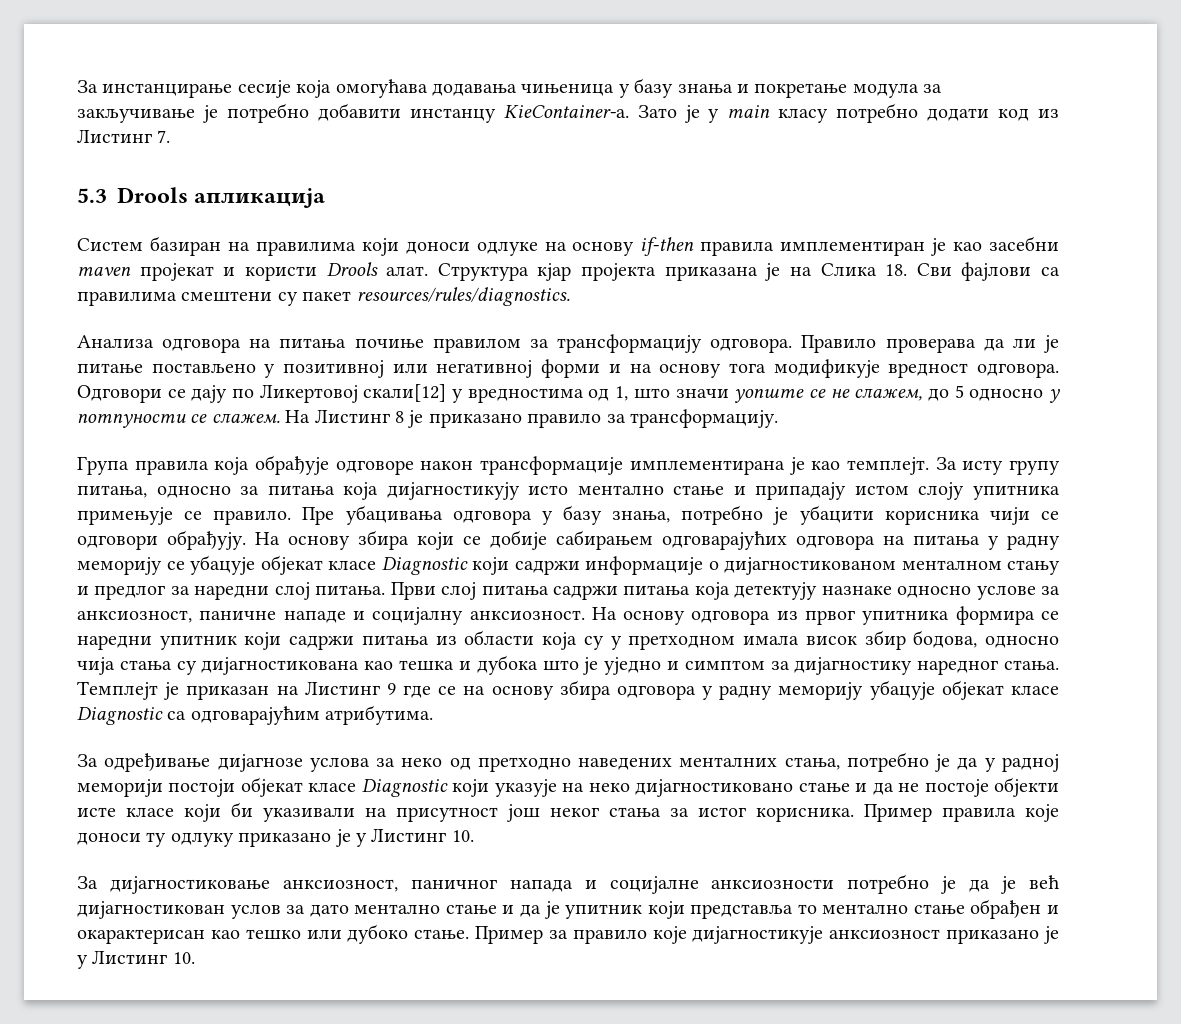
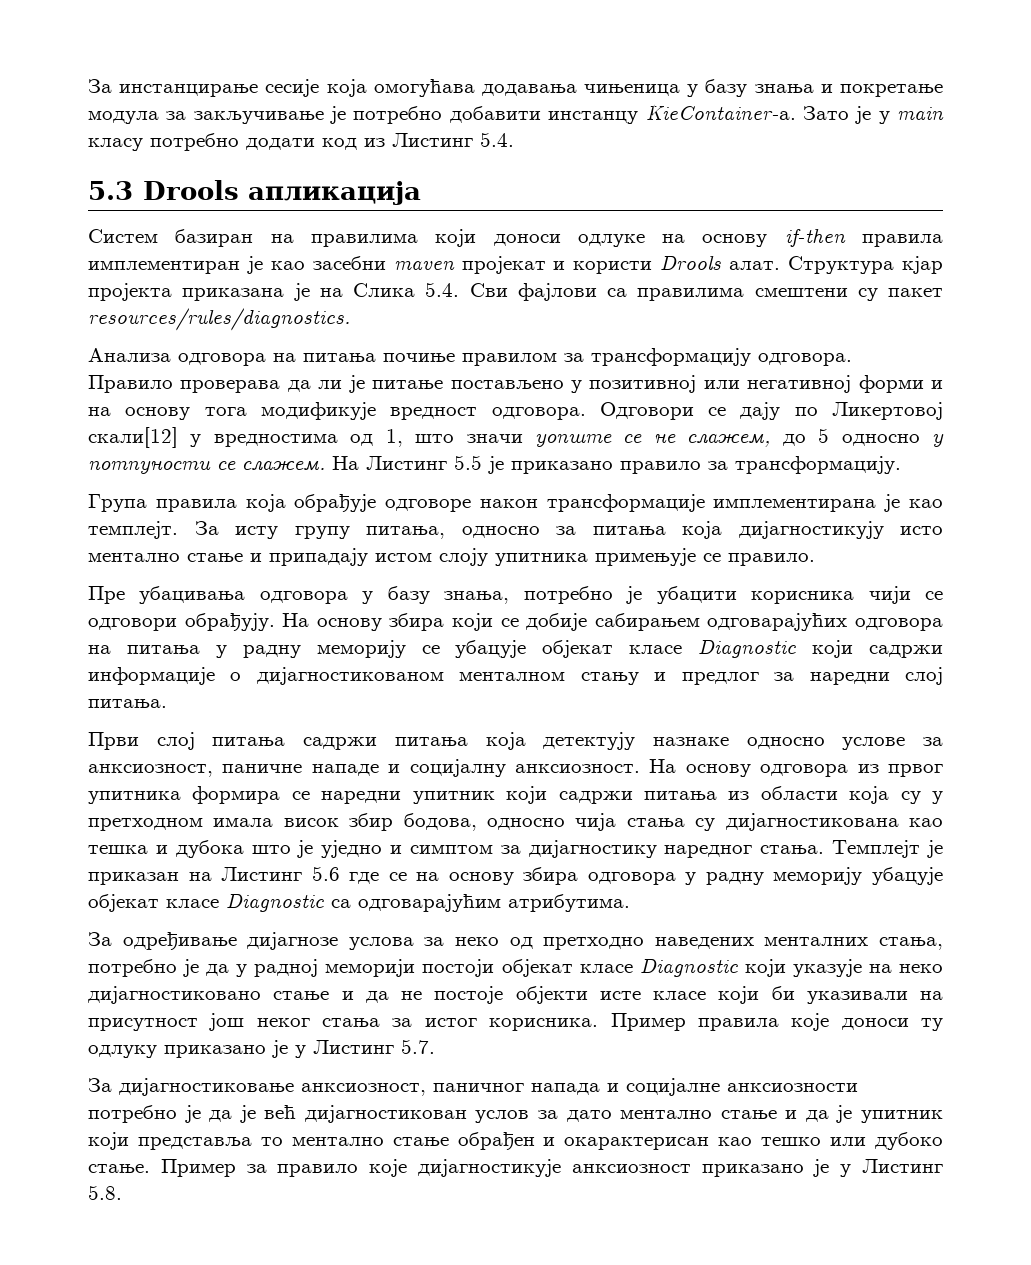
- Зато је у main класу потребно додати код из Листинг 7.
+ Зато је у main класу потребно додати код из Листинг 5.4.
- Структура кјар пројекта приказана је на Слика 18. Сви фајлови са правилима смештени су пакет resources/rules/diagnostics.
+ Структура кјар пројекта приказана је на Слика 5.4. Сви фајлови са правилима смештени су пакет resources/rules/diagnostics.
- На Листинг 8 је приказано правило за трансформацију.
+ На Листинг 5.5 је приказано правило за трансформацију.
- За исту групу питања, односно за питања која дијагностикују исто ментално стање и припадају истом слоју упитника примењује се правило. Пре убацивања одговора у базу знања, потребно је убацити корисника чији се одговори обрађују.
+ За исту групу питања, односно за питања која дијагностикују исто ментално стање и припадају истом слоју упитника примењује се правило.
+ Пре убацивања одговора у базу знања, потребно је убацити корисника чији се одговори обрађују.
- На основу збира који се добије сабирањем одговарајућих одговора на питања у радну меморију се убацује објекат класе Diagnostic који садржи информације о дијагностикованом менталном стању и предлог за наредни слој питања. Први слој питања садржи питања која детектују назнаке односно услове за анксиозност, паничне нападе и социјалну анксиозност.
+ На основу збира који се добије сабирањем одговарајућих одговора на питања у радну меморију се убацује објекат класе Diagnostic који садржи информације о дијагностикованом менталном стању и предлог за наредни слој питања.
+ Први слој питања садржи питања која детектују назнаке односно услове за анксиозност, паничне нападе и социјалну анксиозност.
- Темплејт је приказан на Листинг 9 где се на основу збира одговора у радну меморију убацује објекат класе Diagnostic са одговарајућим атрибутима.
+ Темплејт је приказан на Листинг 5.6 где се на основу збира одговора у радну меморију убацује објекат класе Diagnostic са одговарајућим атрибутима.
- Пример правила које доноси ту одлуку приказано је у Листинг 10.
+ Пример правила које доноси ту одлуку приказано је у Листинг 5.7.
- Пример за правило које дијагностикује анксиозност приказано је у Листинг 10.
+ Пример за правило које дијагностикује анксиозност приказано је у Листинг 5.8.

